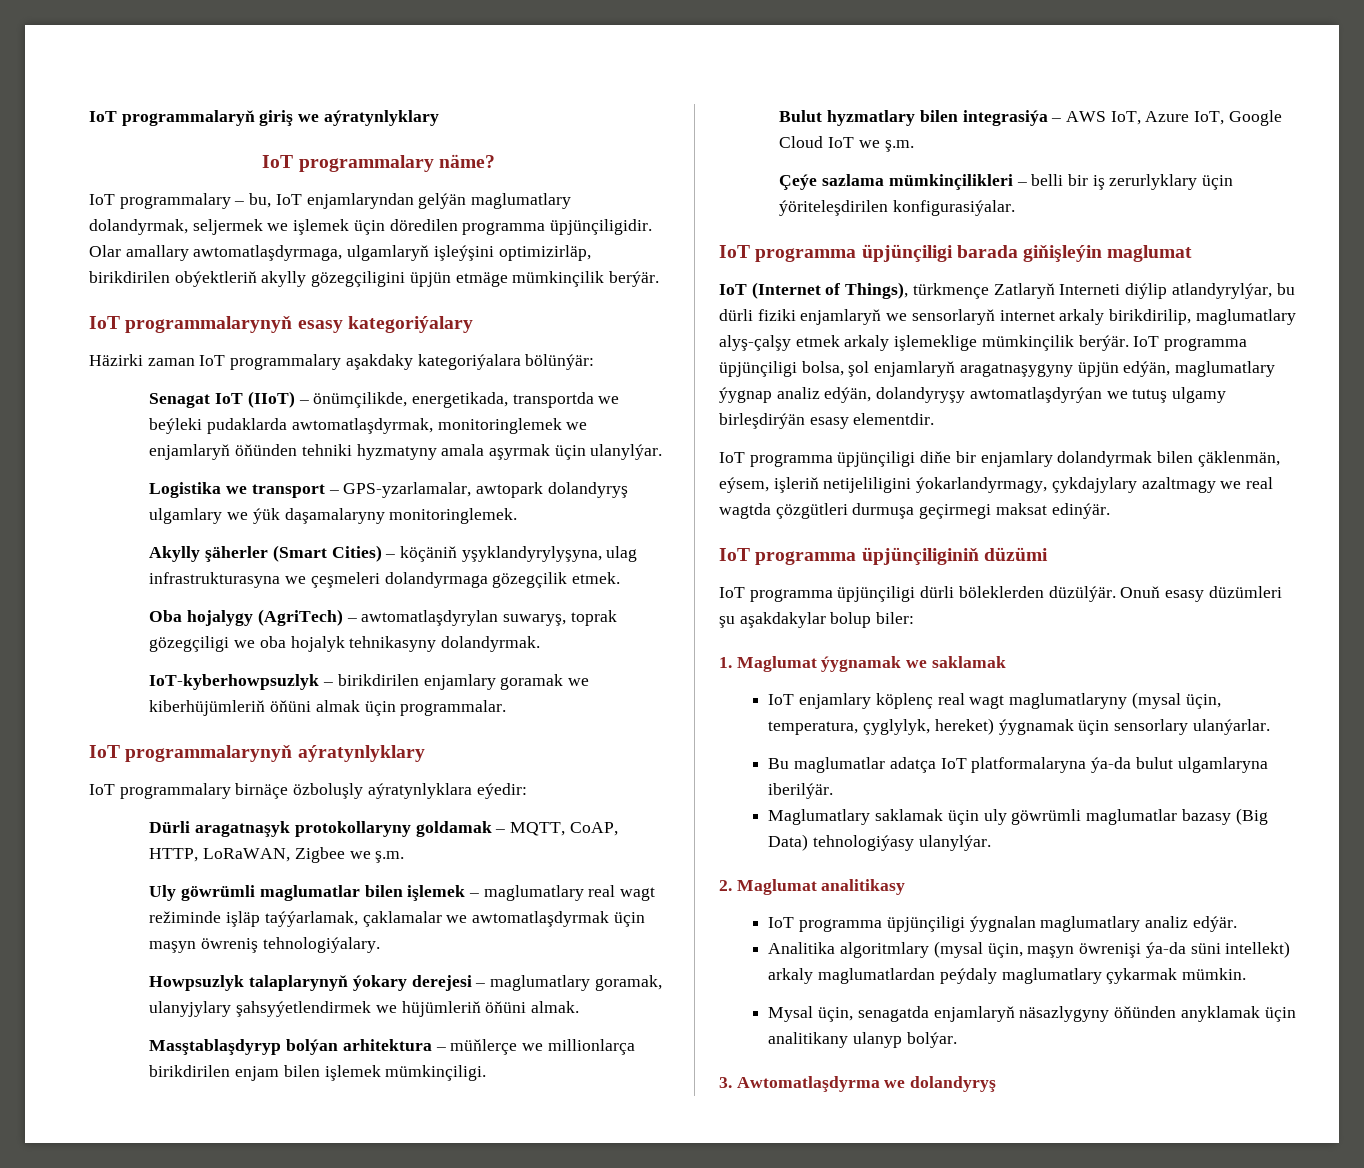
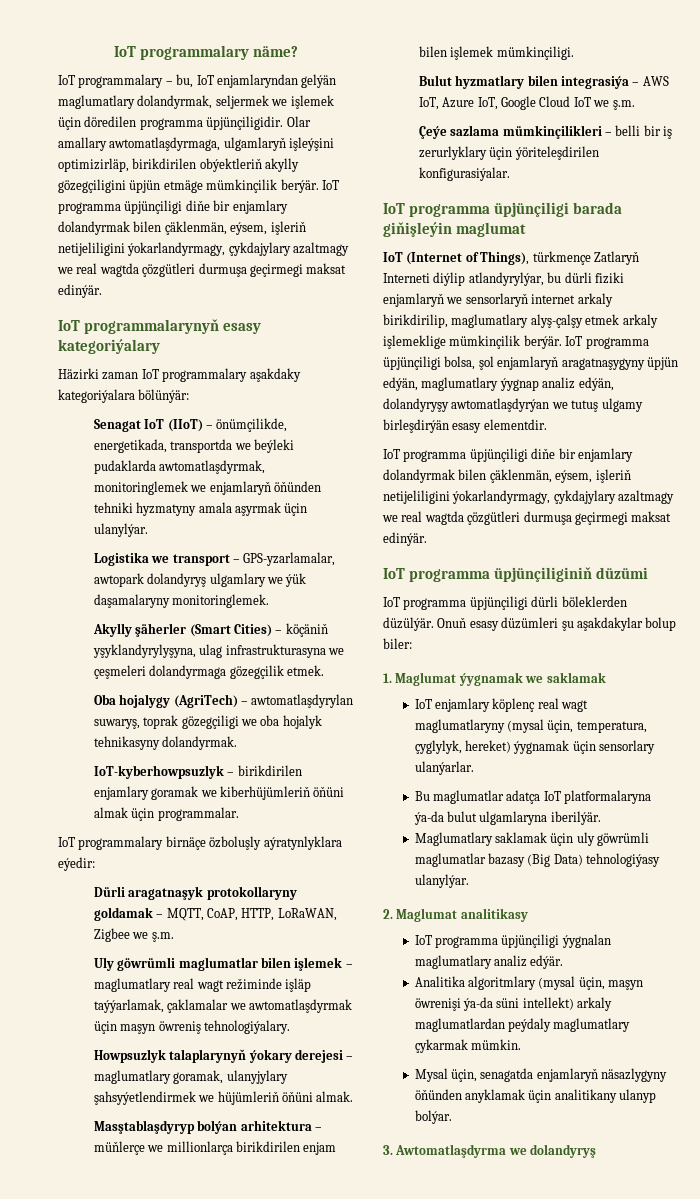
- IoT programmalaryň giriş we aýratynlyklary
- Olar amallary awtomatlaşdyrmaga, ulgamlaryň işleýşini optimizirläp, birikdirilen obýektleriň akylly gözegçiligini üpjün etmäge mümkinçilik berýär.
+ Olar amallary awtomatlaşdyrmaga, ulgamlaryň işleýşini optimizirläp, birikdirilen obýektleriň akylly gözegçiligini üpjün etmäge mümkinçilik berýär. IoT programma üpjünçiligi diňe bir enjamlary dolandyrmak bilen çäklenmän, eýsem, işleriň netijeliligini ýokarlandyrmagy, çykdajylary azaltmagy we real wagtda çözgütleri durmuşa geçirmegi maksat edinýär.
- IoT programmalarynyň aýratynlyklary

